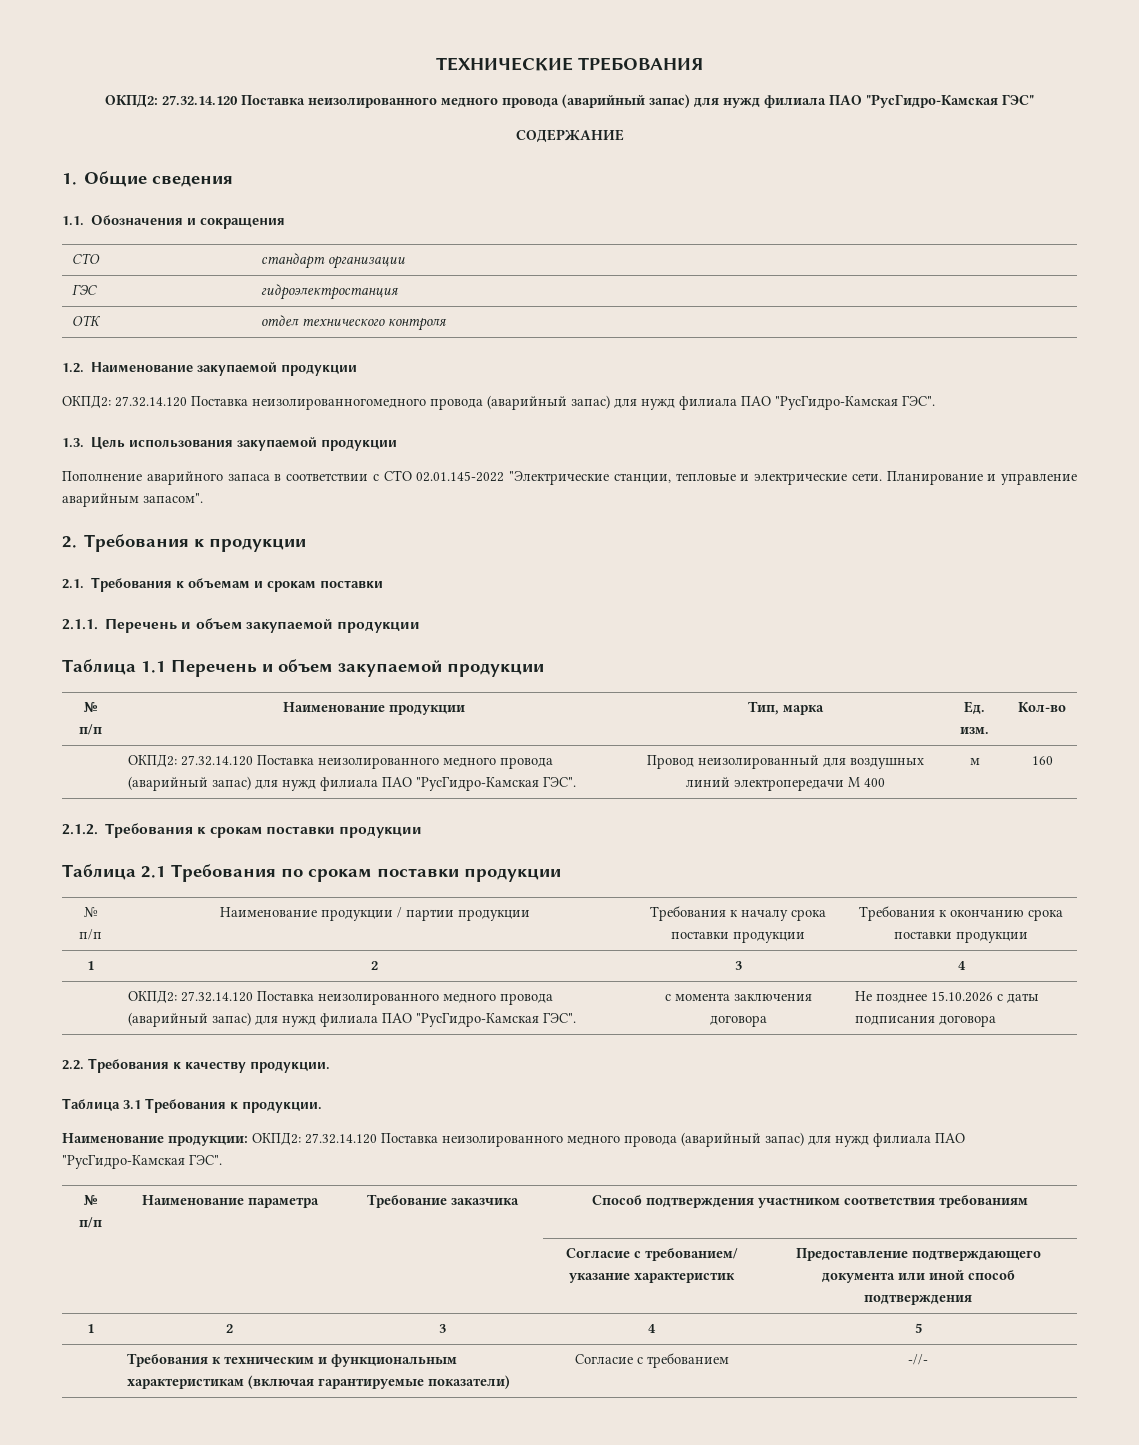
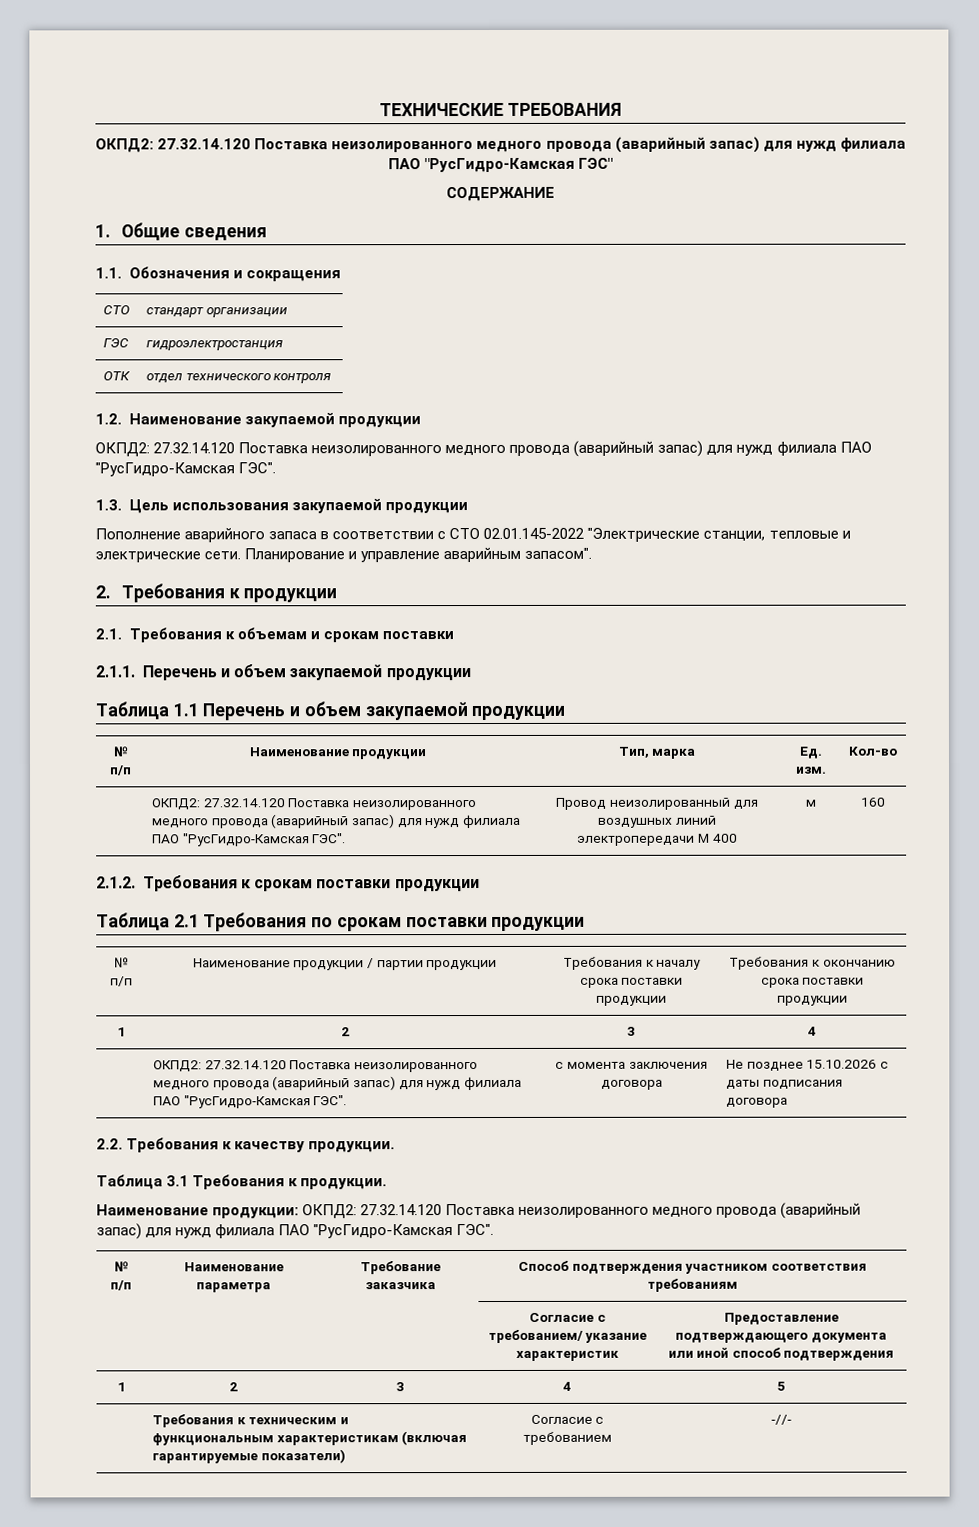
  1.2. Наименование закупаемой продукции
- ОКПД2: 27.32.14.120 Поставка неизолированногомедного провода (аварийный запас) для нужд филиала ПАО "РусГидро-Камская ГЭС".
+ ОКПД2: 27.32.14.120 Поставка неизолированного медного провода (аварийный запас) для нужд филиала ПАО "РусГидро-Камская ГЭС".

